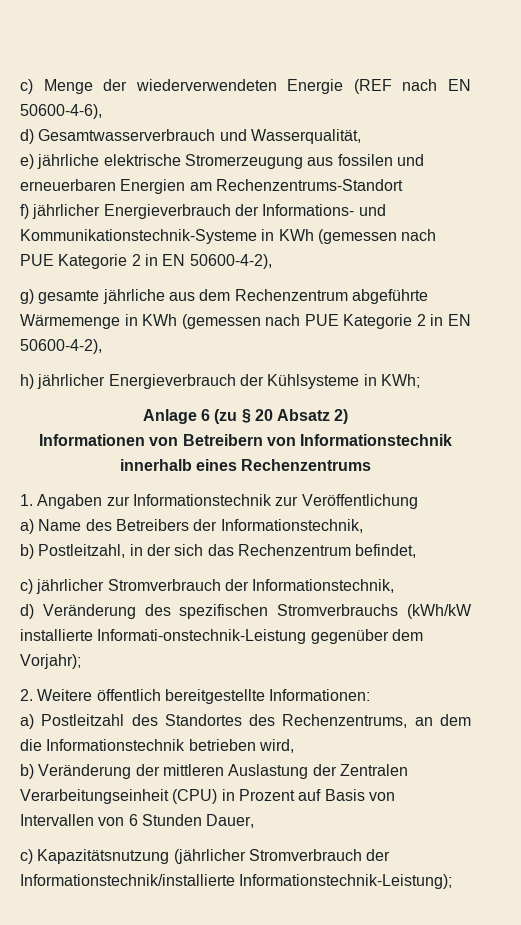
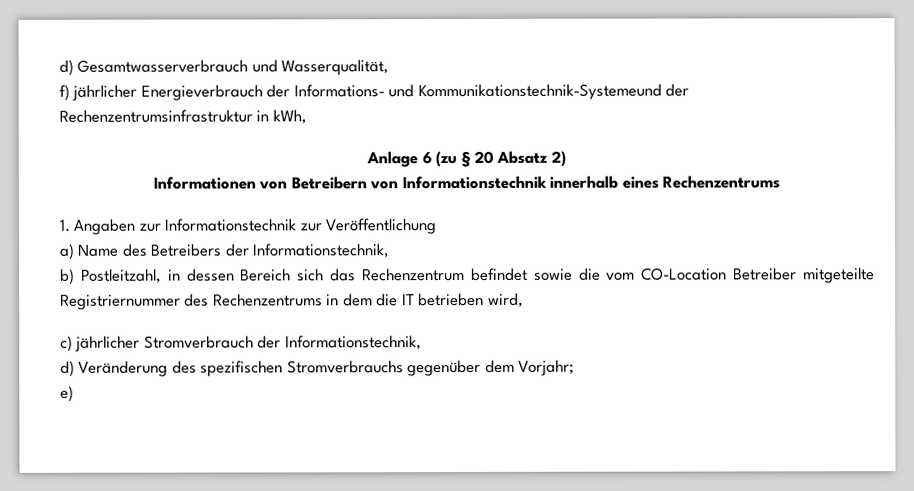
- c) Menge der wiederverwendeten Energie (REF nach EN 50600-4-6),
  d) Gesamtwasserverbrauch und Wasserqualität,
- e) jährliche elektrische Stromerzeugung aus fossilen und erneuerbaren Energien am Rechenzentrums-Standort
- f) jährlicher Energieverbrauch der Informations- und Kommunikationstechnik-Systeme in KWh (gemessen nach PUE Kategorie 2 in EN 50600-4-2),
- g) gesamte jährliche aus dem Rechenzentrum abgeführte Wärmemenge in KWh (gemessen nach PUE Kategorie 2 in EN 50600-4-2),
- h) jährlicher Energieverbrauch der Kühlsysteme in KWh;
+ f) jährlicher Energieverbrauch der Informations- und Kommunikationstechnik-Systemeund der Rechenzentrumsinfrastruktur in kWh,
- b) Postleitzahl, in der sich das Rechenzentrum befindet,
+ b) Postleitzahl, in dessen Bereich sich das Rechenzentrum befindet sowie die vom CO-Location Betreiber mitgeteilte Registriernummer des Rechenzentrums in dem die IT betrieben wird,
- d) Veränderung des spezifischen Stromverbrauchs (kWh/kW installierte Informati-onstechnik-Leistung gegenüber dem Vorjahr);
- 2. Weitere öffentlich bereitgestellte Informationen:
- a) Postleitzahl des Standortes des Rechenzentrums, an dem die Informationstechnik betrieben wird,
- b) Veränderung der mittleren Auslastung der Zentralen Verarbeitungseinheit (CPU) in Prozent auf Basis von Intervallen von 6 Stunden Dauer,
- c) Kapazitätsnutzung (jährlicher Stromverbrauch der Informationstechnik/installierte Informationstechnik-Leistung);
+ d) Veränderung des spezifischen Stromverbrauchs gegenüber dem Vorjahr;
+ e)

